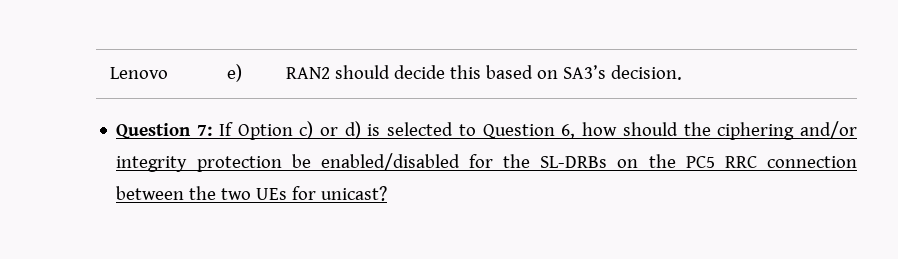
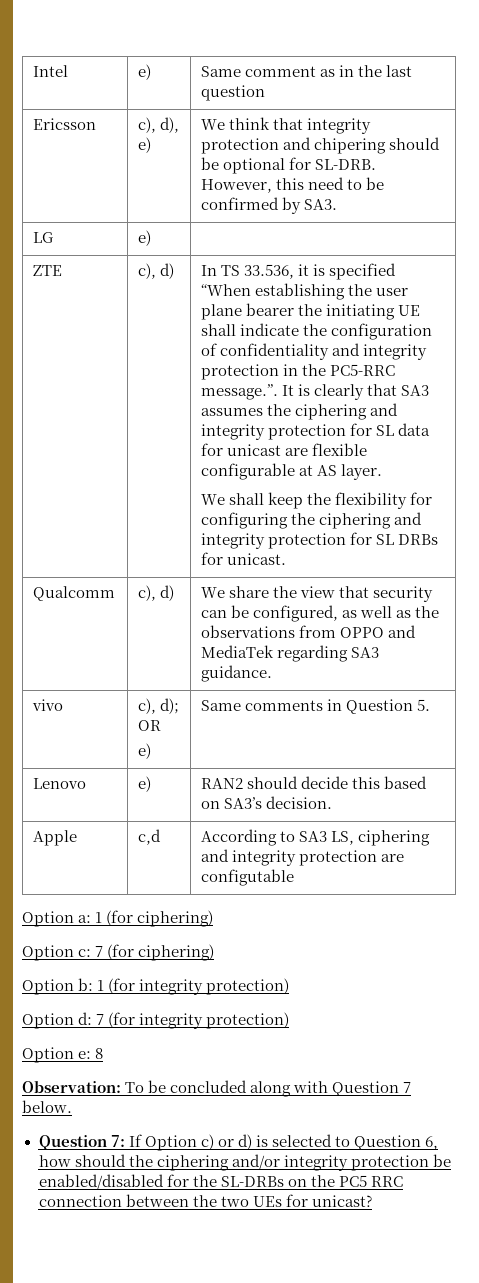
+ Intel | e) | Same comment as in the last question
+ Ericsson | c), d), e) | We think that integrity protection and chipering should be optional for SL-DRB. However, this need to be confirmed by SA3.
+ LG | e) |
+ ZTE | c), d) | In TS 33.536, it is specified “When establishing the user plane bearer the initiating UE shall indicate the configuration of confidentiality and integrity protection in the PC5-RRC message.”. It is clearly that SA3 assumes the ciphering and integrity protection for SL data for unicast are flexible configurable at AS layer.
+ We shall keep the flexibility for configuring the ciphering and integrity protection for SL DRBs for unicast.
+ Qualcomm | c), d) | We share the view that security can be configured, as well as the observations from OPPO and MediaTek regarding SA3 guidance.
+ vivo | c), d); OR
+ e) | Same comments in Question 5.
+ Apple | c,d | According to SA3 LS, ciphering and integrity protection are configutable
+ Option a: 1 (for ciphering)
+ Option c: 7 (for ciphering)
+ Option b: 1 (for integrity protection)
+ Option d: 7 (for integrity protection)
+ Option e: 8
+ Observation: To be concluded along with Question 7 below.

